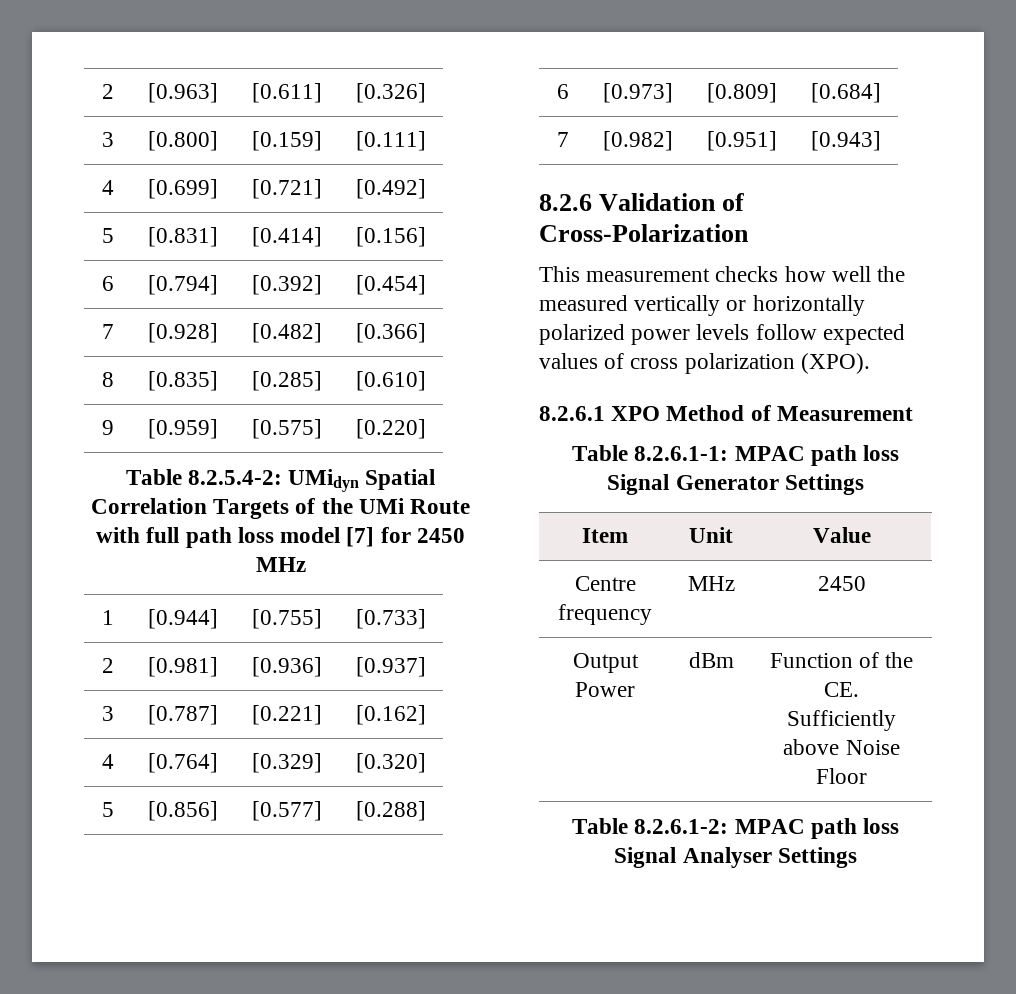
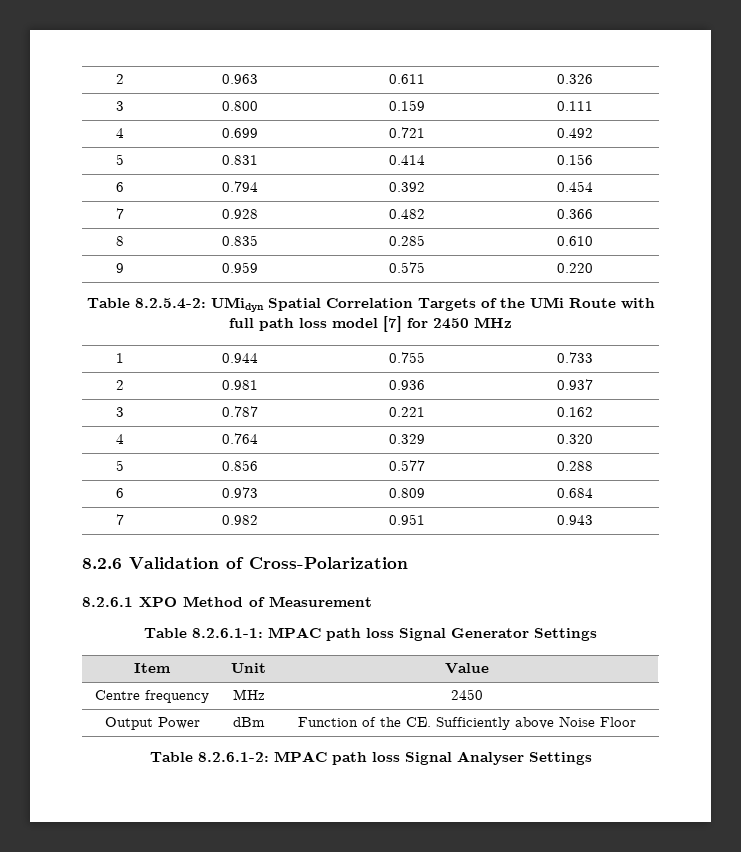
- 2 | [0.963] | [0.611] | [0.326]
- 3 | [0.800] | [0.159] | [0.111]
- 4 | [0.699] | [0.721] | [0.492]
- 5 | [0.831] | [0.414] | [0.156]
- 6 | [0.794] | [0.392] | [0.454]
- 7 | [0.928] | [0.482] | [0.366]
- 8 | [0.835] | [0.285] | [0.610]
- 9 | [0.959] | [0.575] | [0.220]
+ 2 | 0.963 | 0.611 | 0.326
+ 3 | 0.800 | 0.159 | 0.111
+ 4 | 0.699 | 0.721 | 0.492
+ 5 | 0.831 | 0.414 | 0.156
+ 6 | 0.794 | 0.392 | 0.454
+ 7 | 0.928 | 0.482 | 0.366
+ 8 | 0.835 | 0.285 | 0.610
+ 9 | 0.959 | 0.575 | 0.220
- 1 | [0.944] | [0.755] | [0.733]
- 2 | [0.981] | [0.936] | [0.937]
- 3 | [0.787] | [0.221] | [0.162]
- 4 | [0.764] | [0.329] | [0.320]
- 5 | [0.856] | [0.577] | [0.288]
- 6 | [0.973] | [0.809] | [0.684]
- 7 | [0.982] | [0.951] | [0.943]
+ 1 | 0.944 | 0.755 | 0.733
+ 2 | 0.981 | 0.936 | 0.937
+ 3 | 0.787 | 0.221 | 0.162
+ 4 | 0.764 | 0.329 | 0.320
+ 5 | 0.856 | 0.577 | 0.288
+ 6 | 0.973 | 0.809 | 0.684
+ 7 | 0.982 | 0.951 | 0.943
  8.2.6 Validation of Cross-Polarization
- This measurement checks how well the measured vertically or horizontally polarized power levels follow expected values of cross polarization (XPO).

